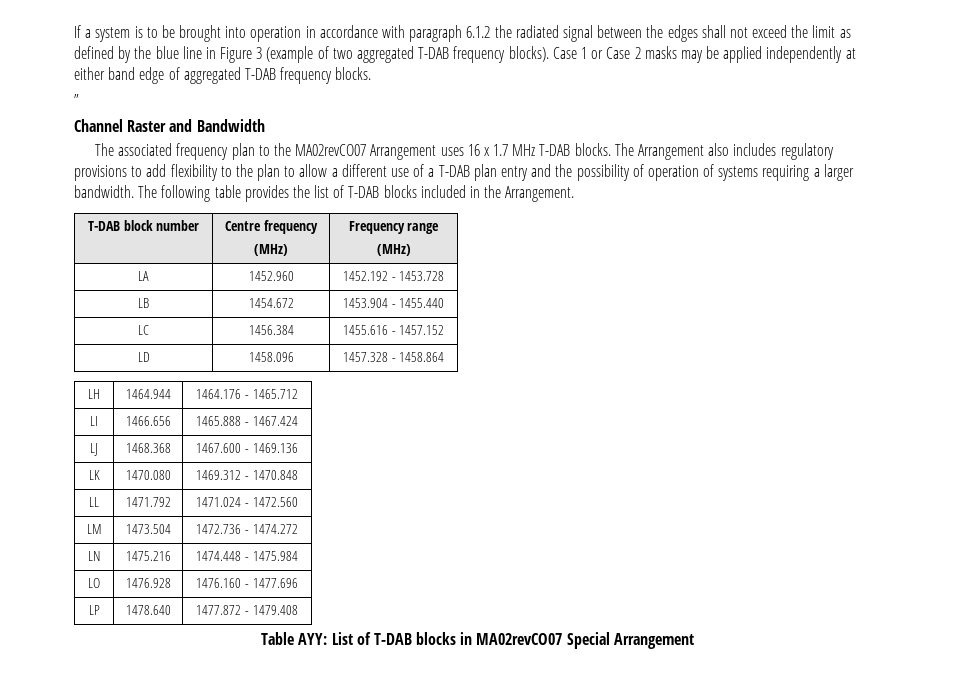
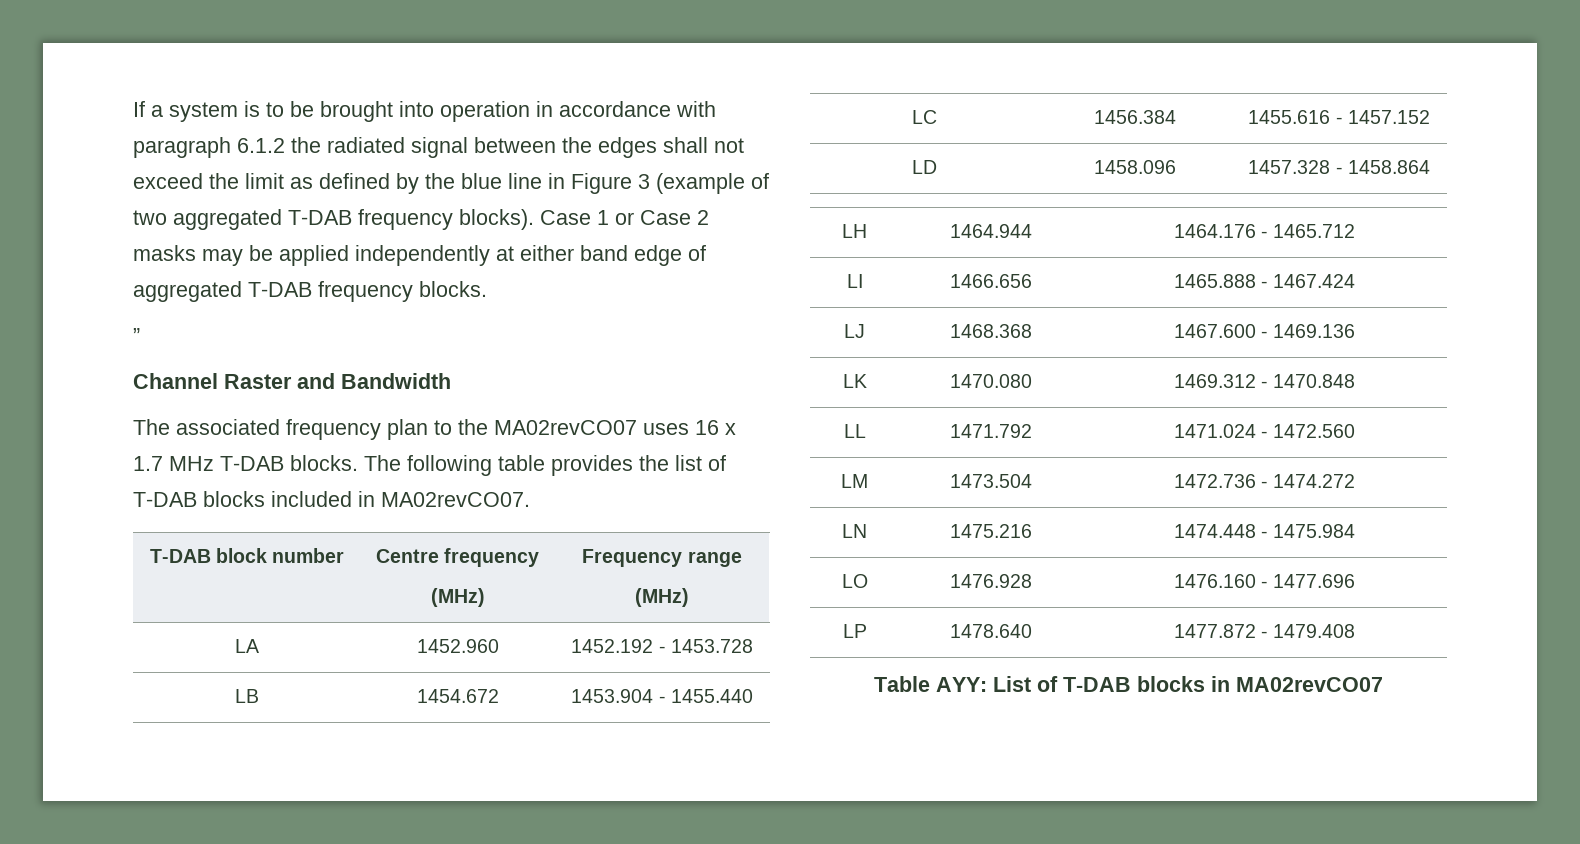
- The associated frequency plan to the MA02revCO07 Arrangement uses 16 x 1.7 MHz T-DAB blocks.
+ The associated frequency plan to the MA02revCO07 uses 16 x 1.7 MHz T-DAB blocks.
- The Arrangement also includes regulatory provisions to add flexibility to the plan to allow a different use of a T-DAB plan entry and the possibility of operation of systems requiring a larger bandwidth. The following table provides the list of T-DAB blocks included in the Arrangement.
+ The following table provides the list of T-DAB blocks included in MA02revCO07.
- Table AYY: List of T-DAB blocks in MA02revCO07 Special Arrangement
+ Table AYY: List of T-DAB blocks in MA02revCO07

